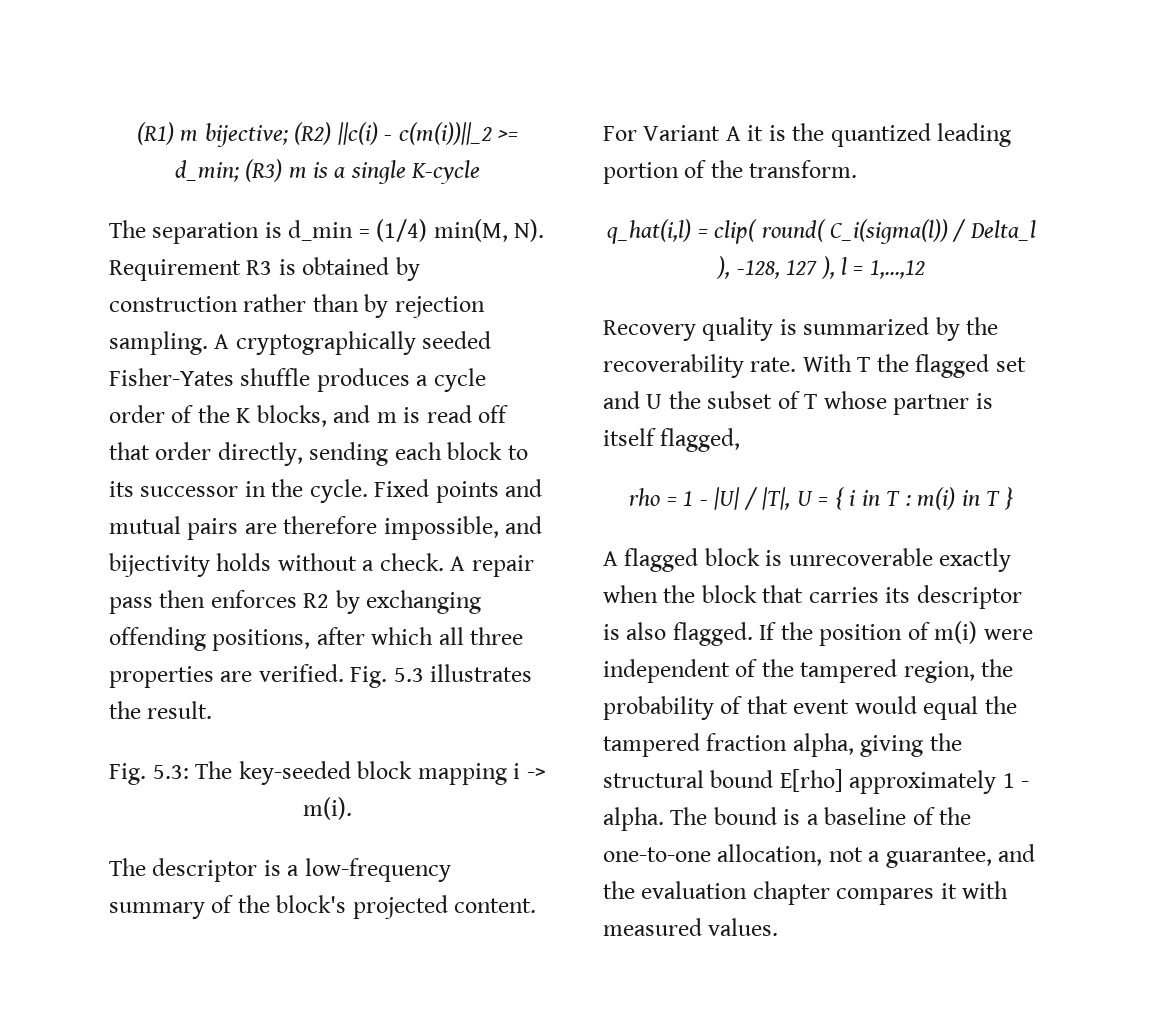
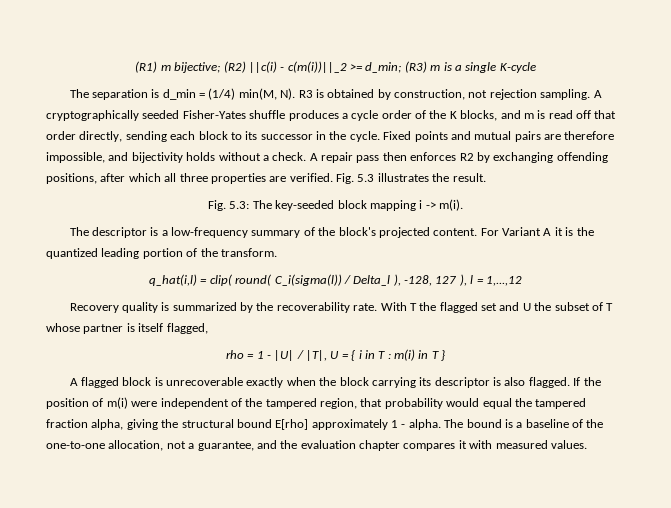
- The separation is d_min = (1/4) min(M, N). Requirement R3 is obtained by construction rather than by rejection sampling.
+ The separation is d_min = (1/4) min(M, N). R3 is obtained by construction, not rejection sampling.
- A flagged block is unrecoverable exactly when the block that carries its descriptor is also flagged.
+ A flagged block is unrecoverable exactly when the block carrying its descriptor is also flagged.
- If the position of m(i) were independent of the tampered region, the probability of that event would equal the tampered fraction alpha, giving the structural bound E[rho] approximately 1 - alpha.
+ If the position of m(i) were independent of the tampered region, that probability would equal the tampered fraction alpha, giving the structural bound E[rho] approximately 1 - alpha.

